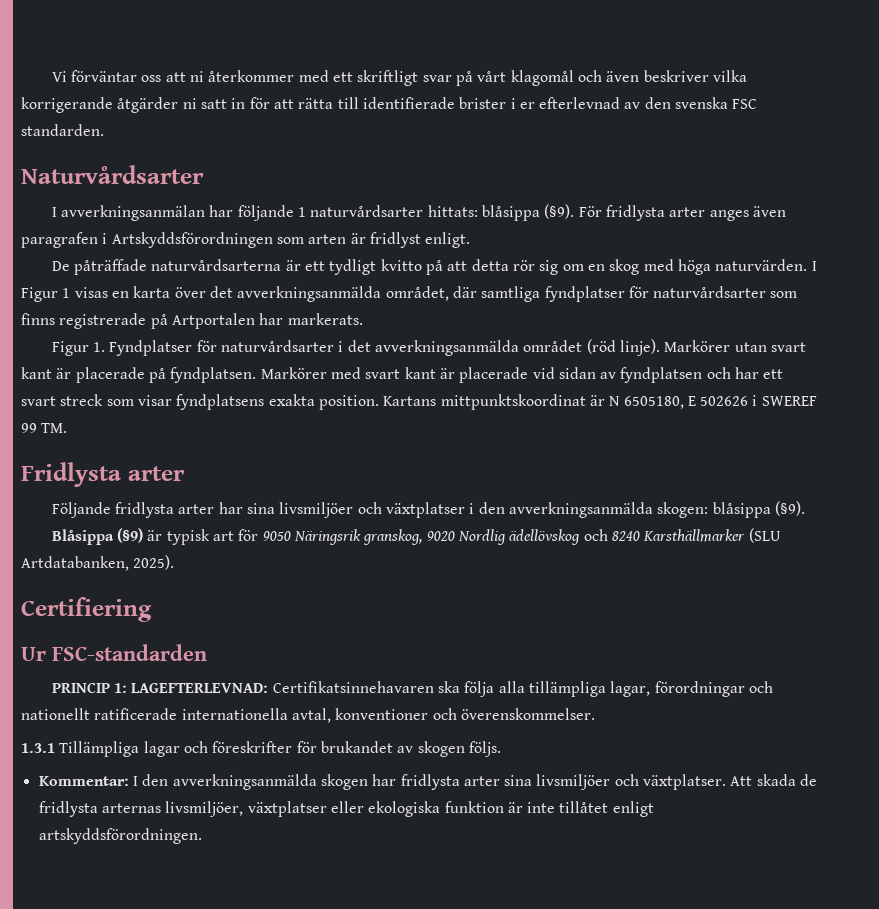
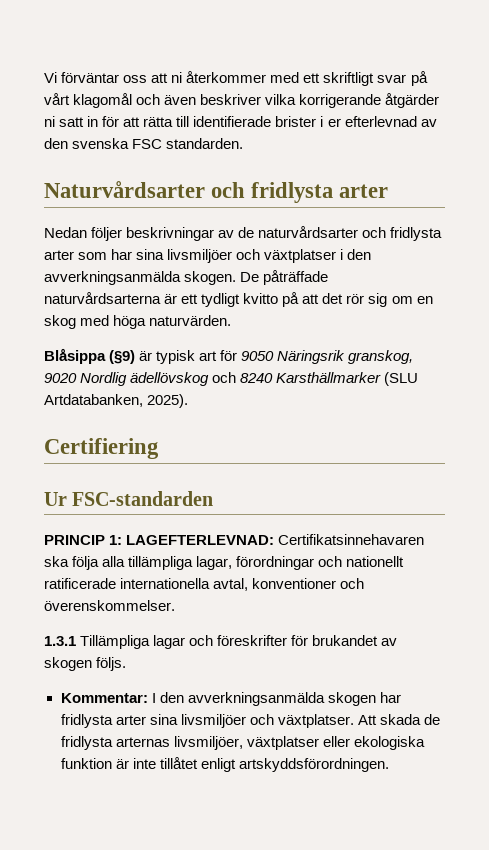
- Naturvårdsarter
- I avverkningsanmälan har följande 1 naturvårdsarter hittats: blåsippa (§9). För fridlysta arter anges även paragrafen i Artskyddsförordningen som arten är fridlyst enligt.
- De påträffade naturvårdsarterna är ett tydligt kvitto på att detta rör sig om en skog med höga naturvärden. I Figur 1 visas en karta över det avverkningsanmälda området, där samtliga fyndplatser för naturvårdsarter som finns registrerade på Artportalen har markerats.
- Figur 1. Fyndplatser för naturvårdsarter i det avverkningsanmälda området (röd linje). Markörer utan svart kant är placerade på fyndplatsen. Markörer med svart kant är placerade vid sidan av fyndplatsen och har ett svart streck som visar fyndplatsens exakta position. Kartans mittpunktskoordinat är N 6505180, E 502626 i SWEREF 99 TM.
- Fridlysta arter
- Följande fridlysta arter har sina livsmiljöer och växtplatser i den avverkningsanmälda skogen: blåsippa (§9).
+ Naturvårdsarter och fridlysta arter
+ Nedan följer beskrivningar av de naturvårdsarter och fridlysta arter som har sina livsmiljöer och växtplatser i den avverkningsanmälda skogen. De påträffade naturvårdsarterna är ett tydligt kvitto på att det rör sig om en skog med höga naturvärden.

